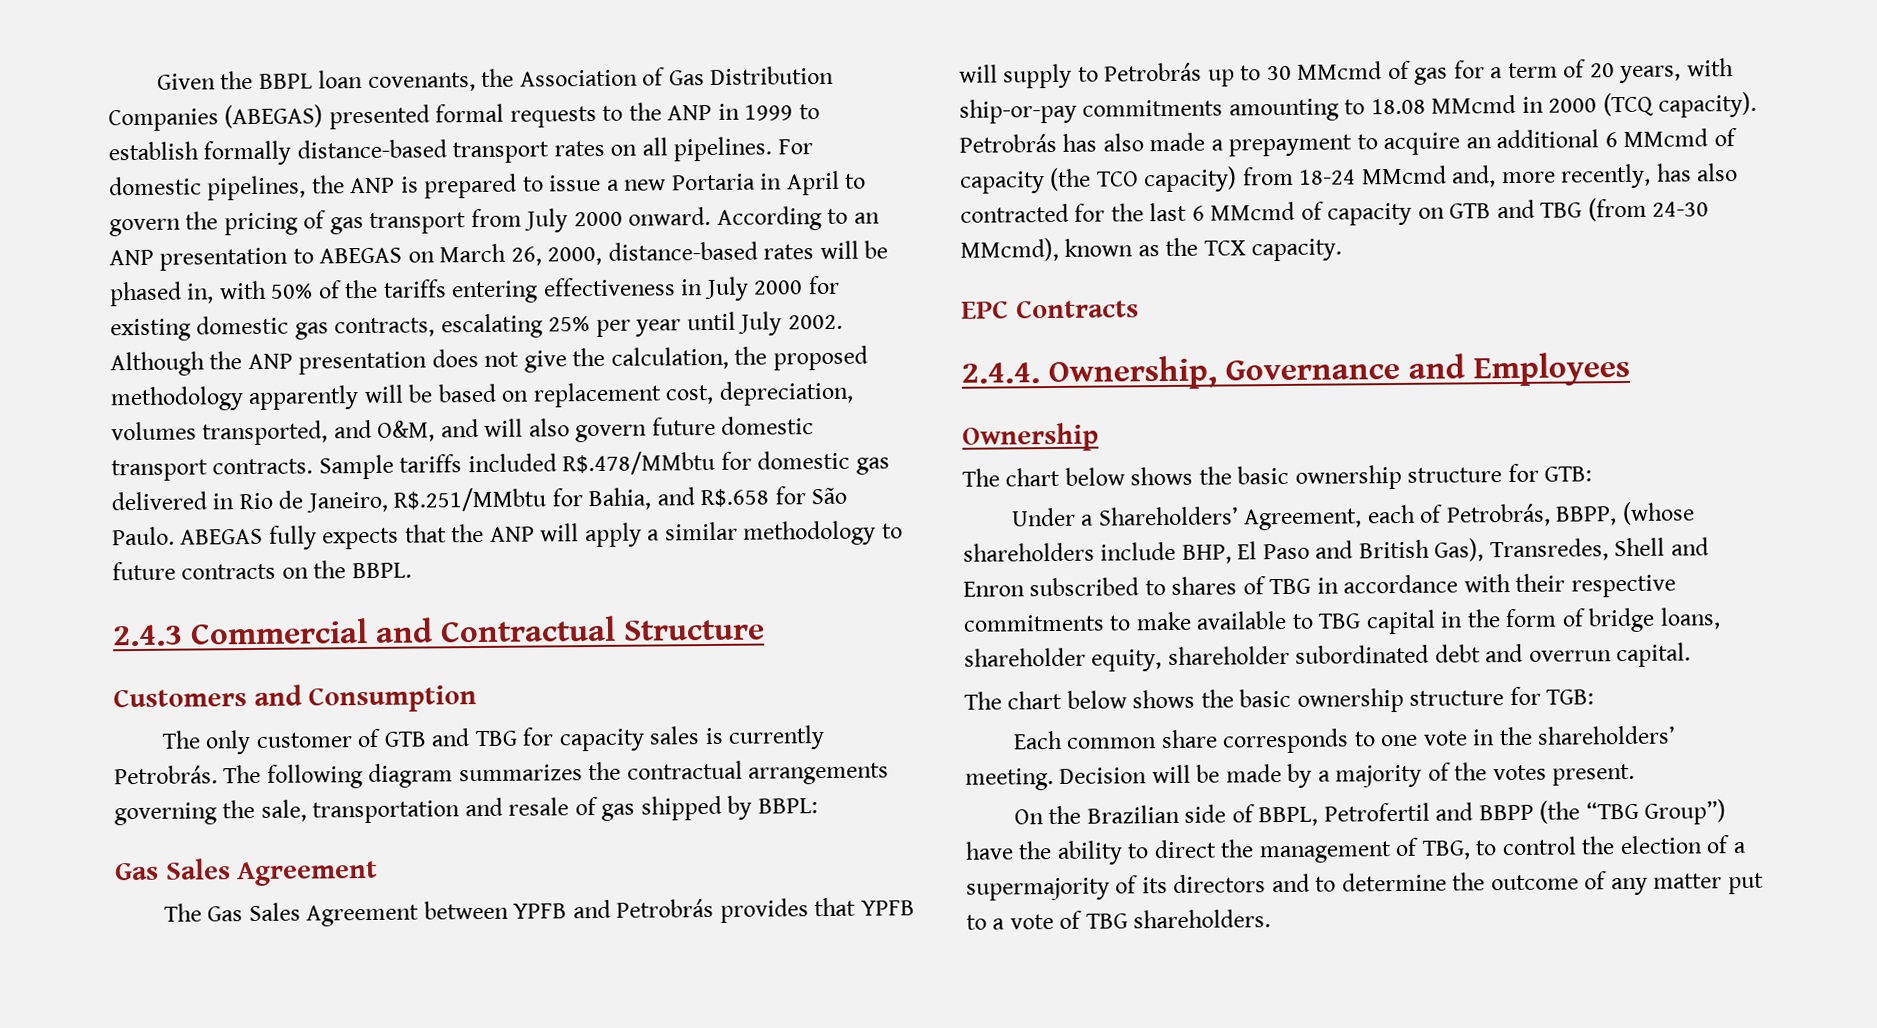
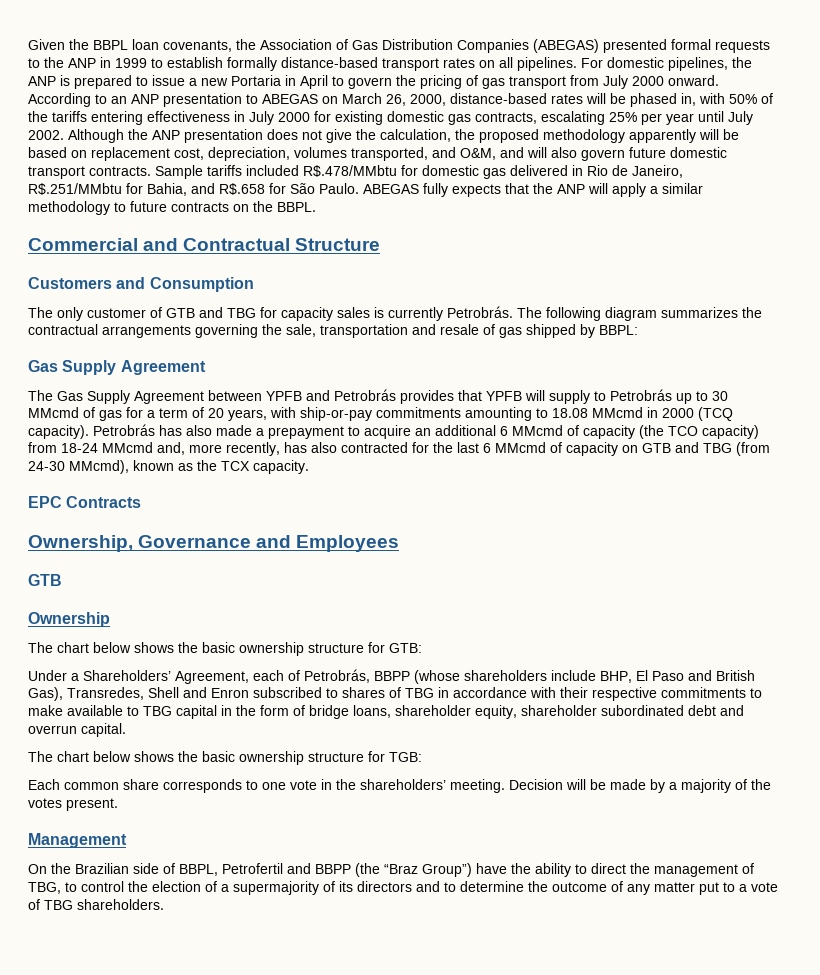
- 2.4.3 Commercial and Contractual Structure
+ Commercial and Contractual Structure
  The following diagram summarizes the contractual arrangements governing the sale, transportation and resale of gas shipped by BBPL:
- Gas Sales Agreement
+ Gas Supply Agreement
- The Gas Sales Agreement between YPFB and Petrobrás provides that YPFB will supply to Petrobrás up to 30 MMcmd of gas for a term of 20 years, with ship-or-pay commitments amounting to 18.08 MMcmd in 2000 (TCQ capacity).
+ The Gas Supply Agreement between YPFB and Petrobrás provides that YPFB will supply to Petrobrás up to 30 MMcmd of gas for a term of 20 years, with ship-or-pay commitments amounting to 18.08 MMcmd in 2000 (TCQ capacity).
- 2.4.4. Ownership, Governance and Employees
+ Ownership, Governance and Employees
+ GTB
- Under a Shareholders’ Agreement, each of Petrobrás, BBPP, (whose shareholders include BHP, El Paso and British Gas), Transredes, Shell and Enron subscribed to shares of TBG in accordance with their respective commitments to make available to TBG capital in the form of bridge loans, shareholder equity, shareholder subordinated debt and overrun capital.
+ Under a Shareholders’ Agreement, each of Petrobrás, BBPP (whose shareholders include BHP, El Paso and British Gas), Transredes, Shell and Enron subscribed to shares of TBG in accordance with their respective commitments to make available to TBG capital in the form of bridge loans, shareholder equity, shareholder subordinated debt and overrun capital.
+ Management
- On the Brazilian side of BBPL, Petrofertil and BBPP (the “TBG Group”) have the ability to direct the management of TBG, to control the election of a supermajority of its directors and to determine the outcome of any matter put to a vote of TBG shareholders.
+ On the Brazilian side of BBPL, Petrofertil and BBPP (the “Braz Group”) have the ability to direct the management of TBG, to control the election of a supermajority of its directors and to determine the outcome of any matter put to a vote of TBG shareholders.

